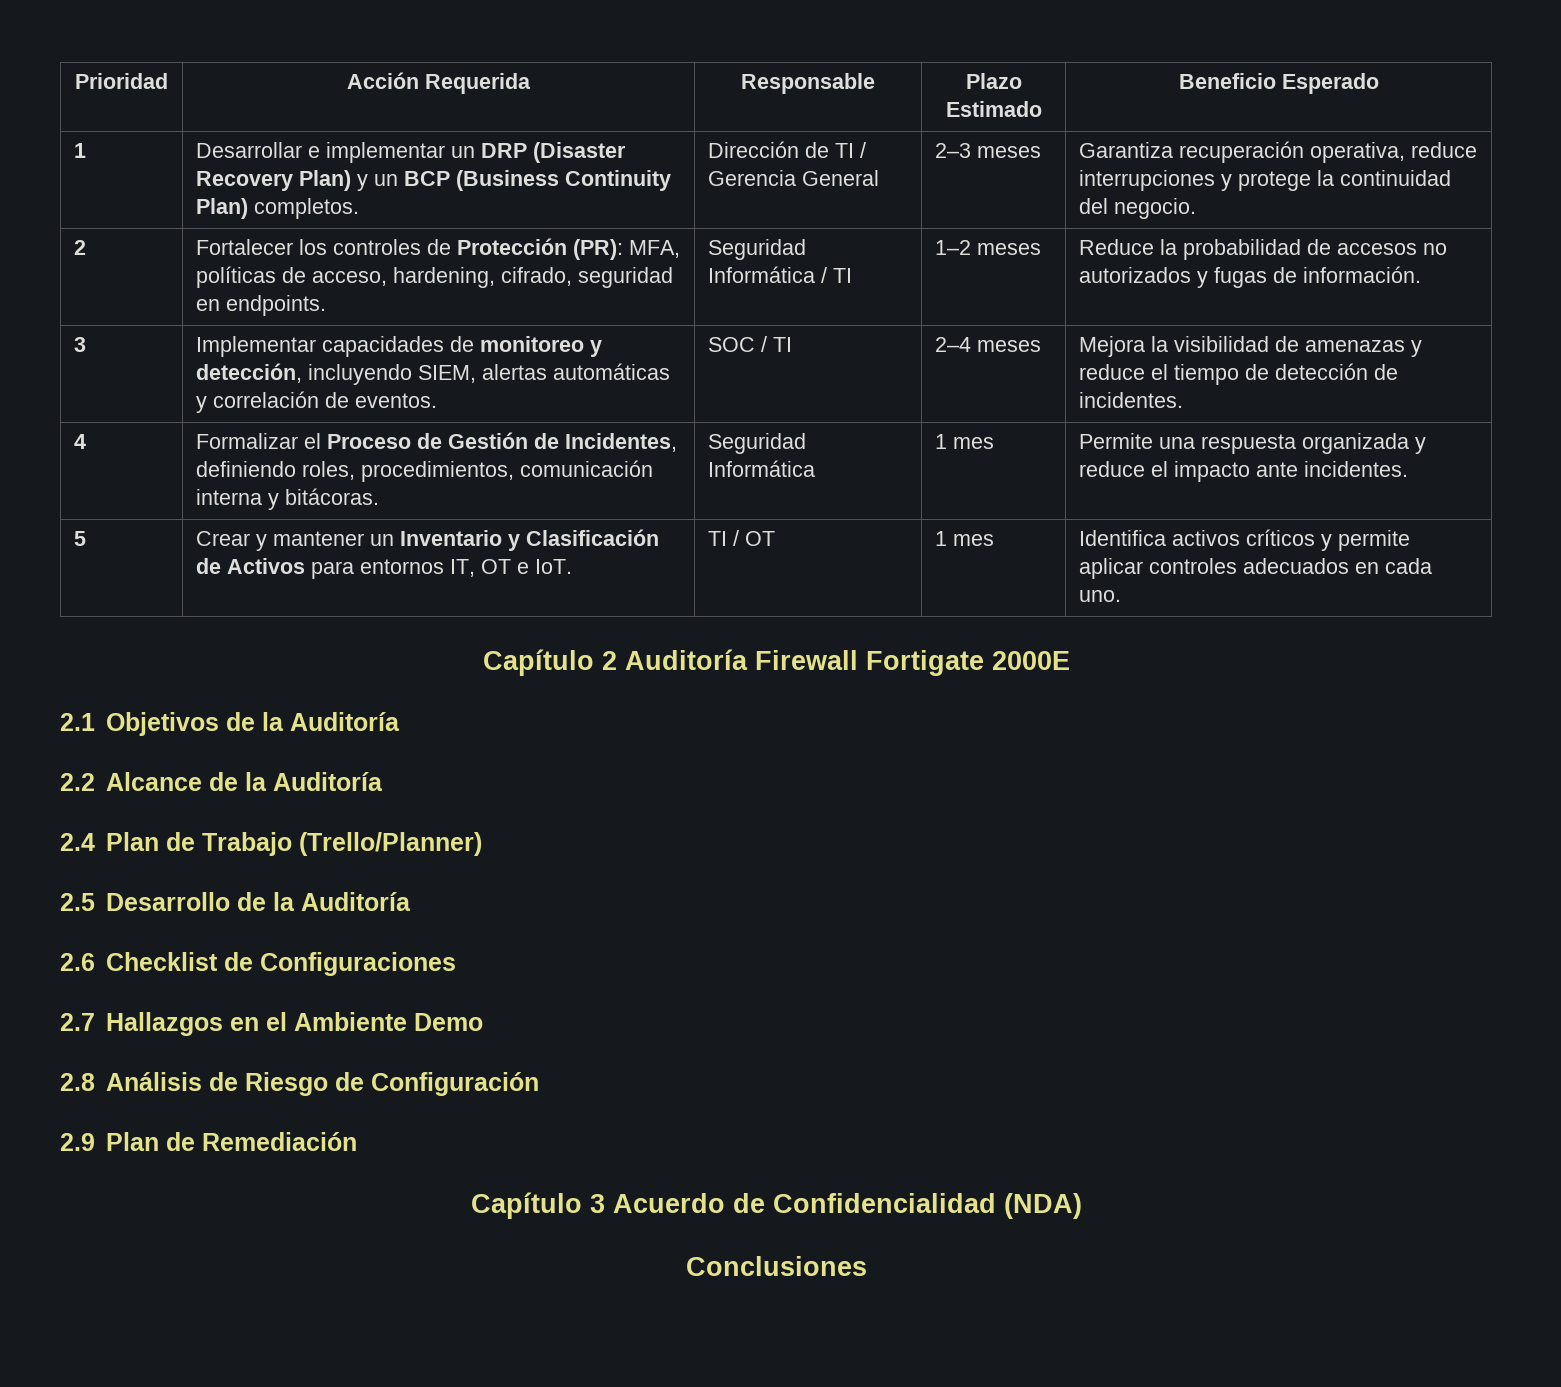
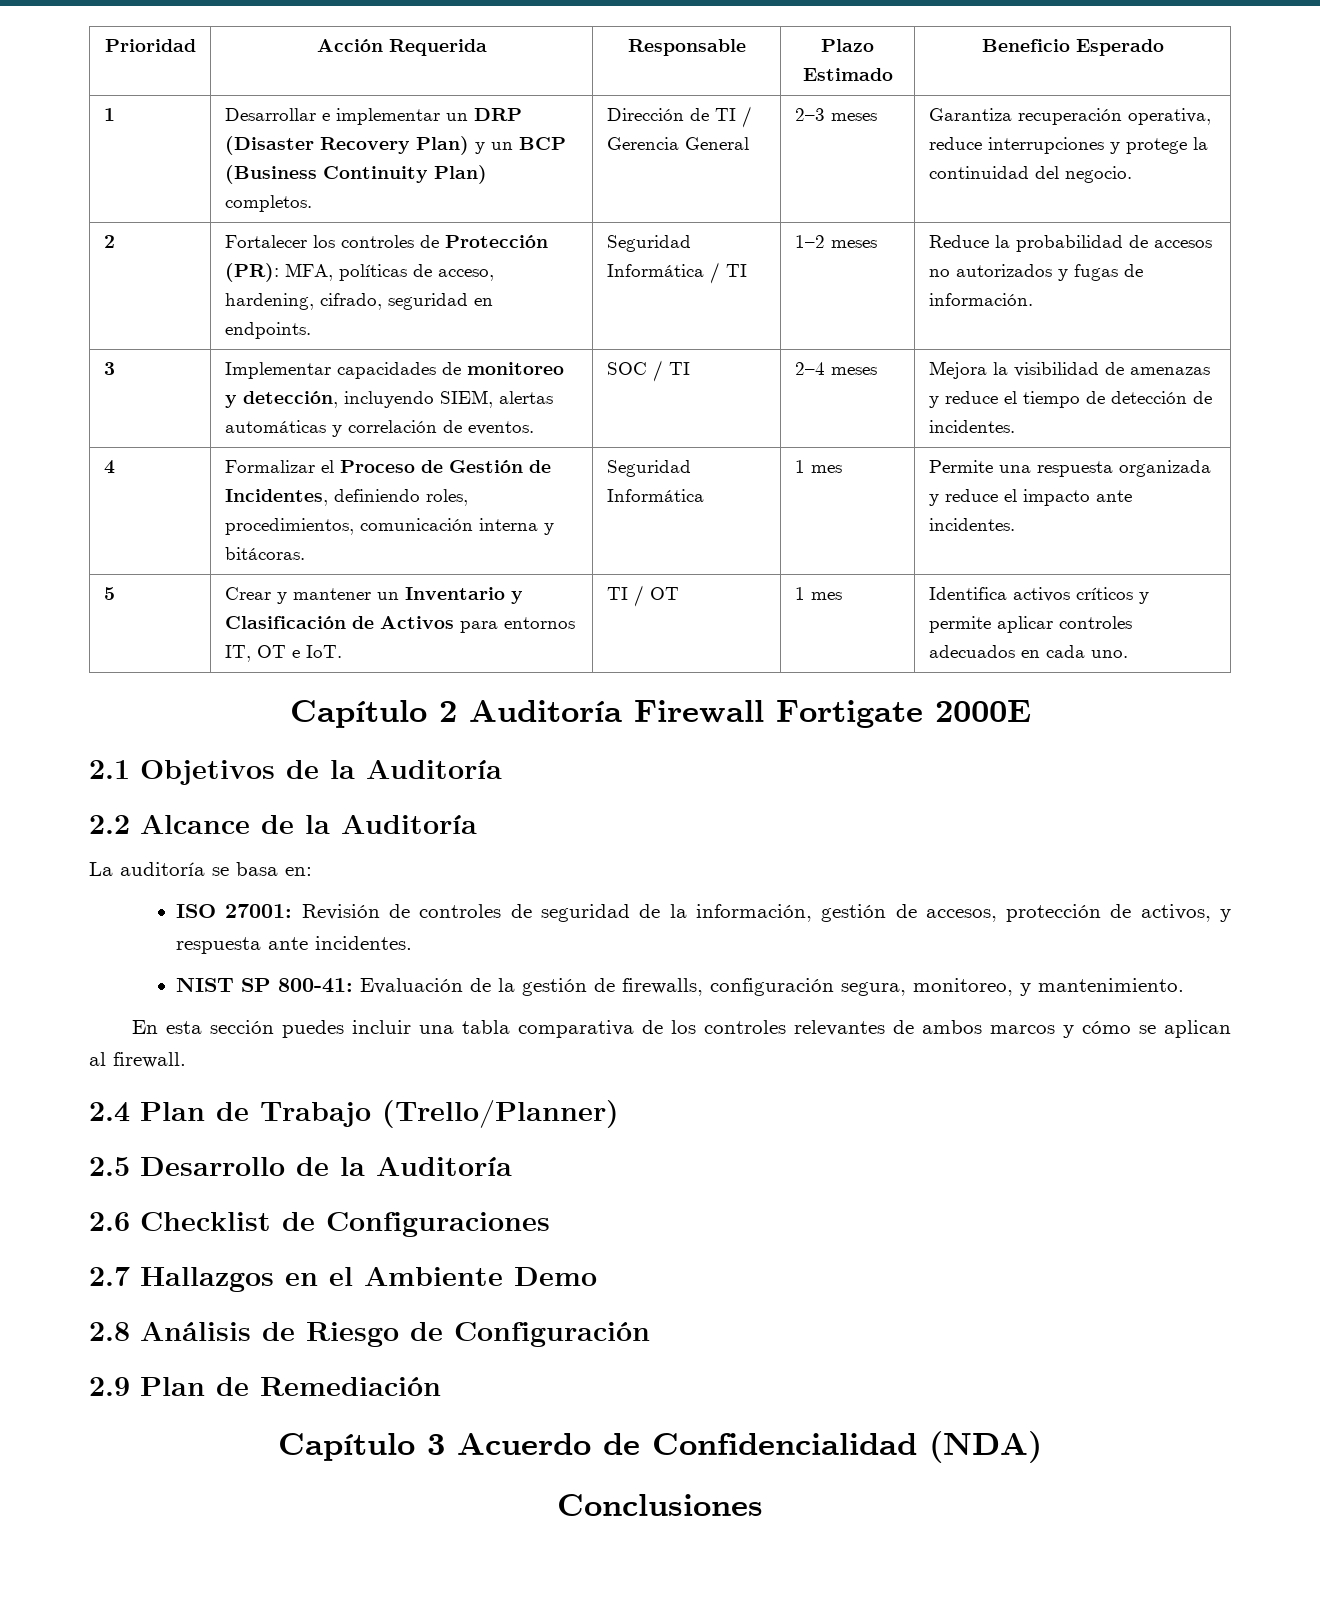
+ La auditoría se basa en:
+ ISO 27001: Revisión de controles de seguridad de la información, gestión de accesos, protección de activos, y respuesta ante incidentes.
+ NIST SP 800-41: Evaluación de la gestión de firewalls, configuración segura, monitoreo, y mantenimiento.
+ En esta sección puedes incluir una tabla comparativa de los controles relevantes de ambos marcos y cómo se aplican al firewall.

